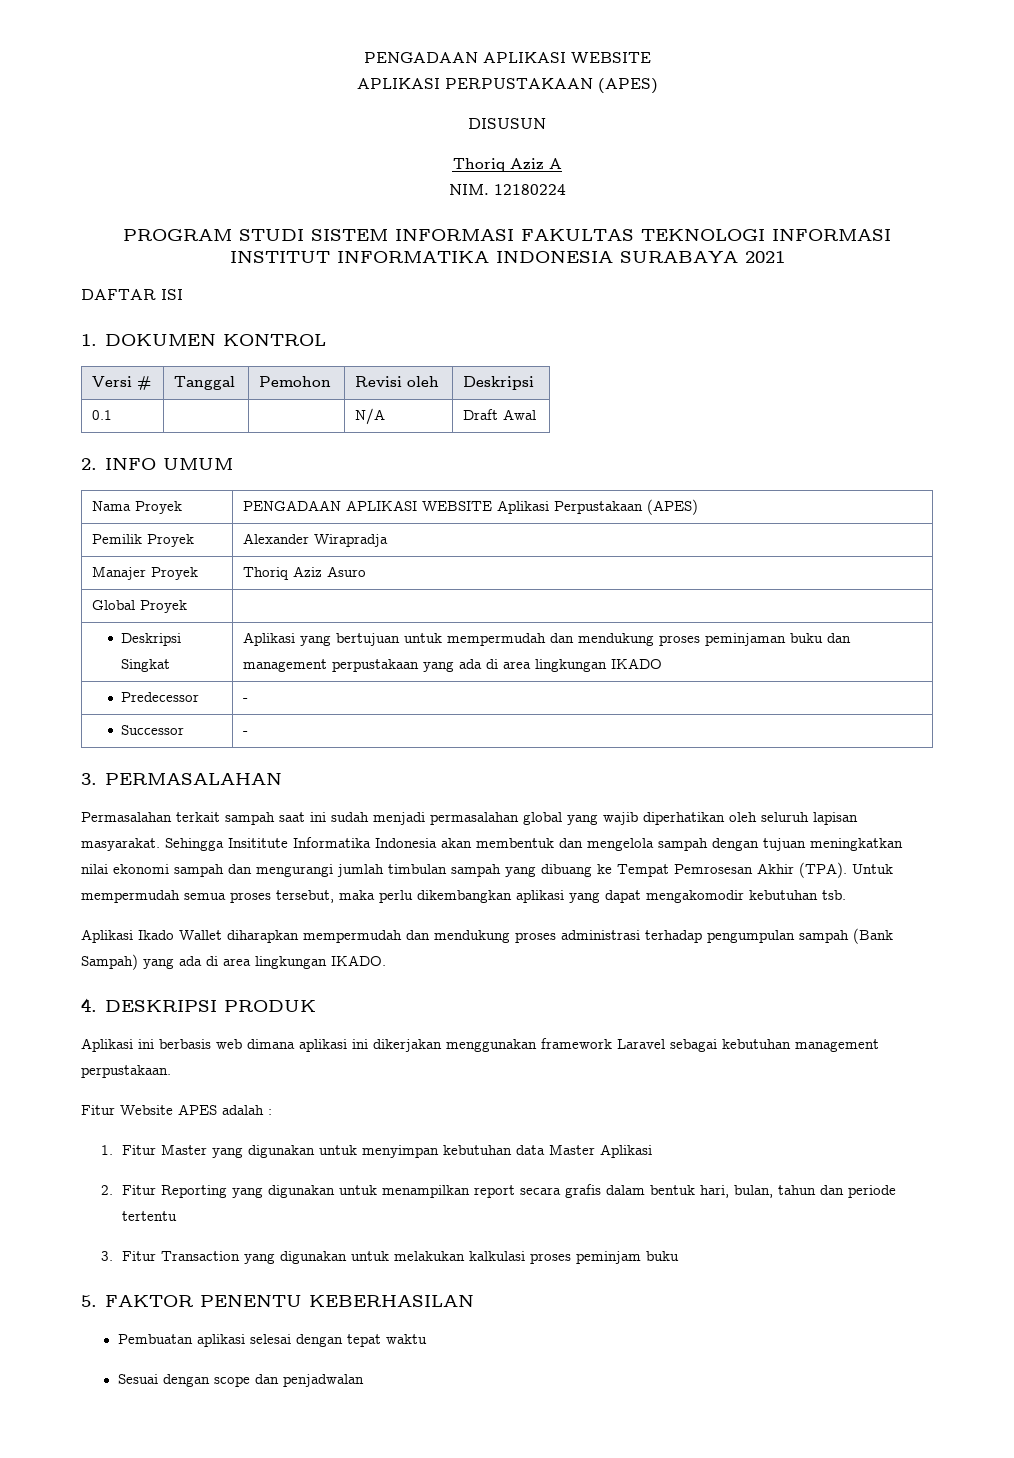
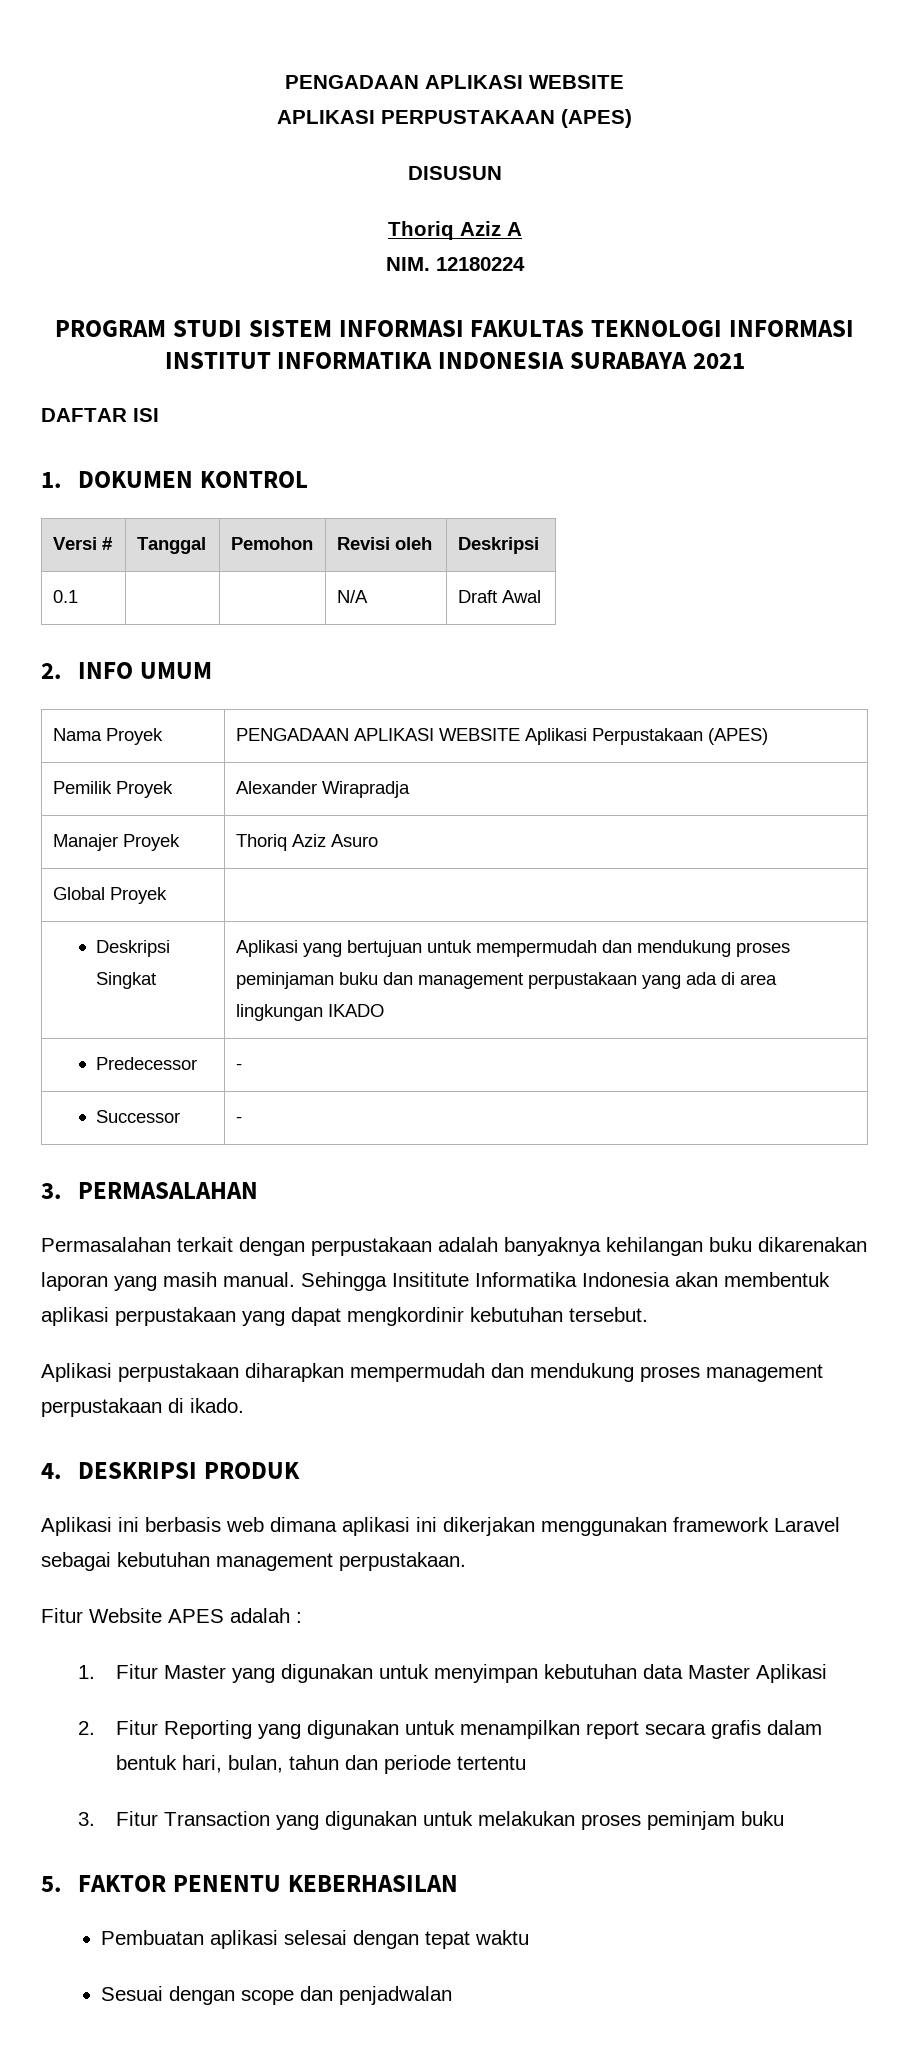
- Permasalahan terkait sampah saat ini sudah menjadi permasalahan global yang wajib diperhatikan oleh seluruh lapisan masyarakat.
+ Permasalahan terkait dengan perpustakaan adalah banyaknya kehilangan buku dikarenakan laporan yang masih manual.
- Sehingga Insititute Informatika Indonesia akan membentuk dan mengelola sampah dengan tujuan meningkatkan nilai ekonomi sampah dan mengurangi jumlah timbulan sampah yang dibuang ke Tempat Pemrosesan Akhir (TPA). Untuk mempermudah semua proses tersebut, maka perlu dikembangkan aplikasi yang dapat mengakomodir kebutuhan tsb.
- Aplikasi Ikado Wallet diharapkan mempermudah dan mendukung proses administrasi terhadap pengumpulan sampah (Bank Sampah) yang ada di area lingkungan IKADO.
+ Sehingga Insititute Informatika Indonesia akan membentuk aplikasi perpustakaan yang dapat mengkordinir kebutuhan tersebut.
+ Aplikasi perpustakaan diharapkan mempermudah dan mendukung proses management perpustakaan di ikado.
- 3. Fitur Transaction yang digunakan untuk melakukan kalkulasi proses peminjam buku
+ 3. Fitur Transaction yang digunakan untuk melakukan proses peminjam buku

